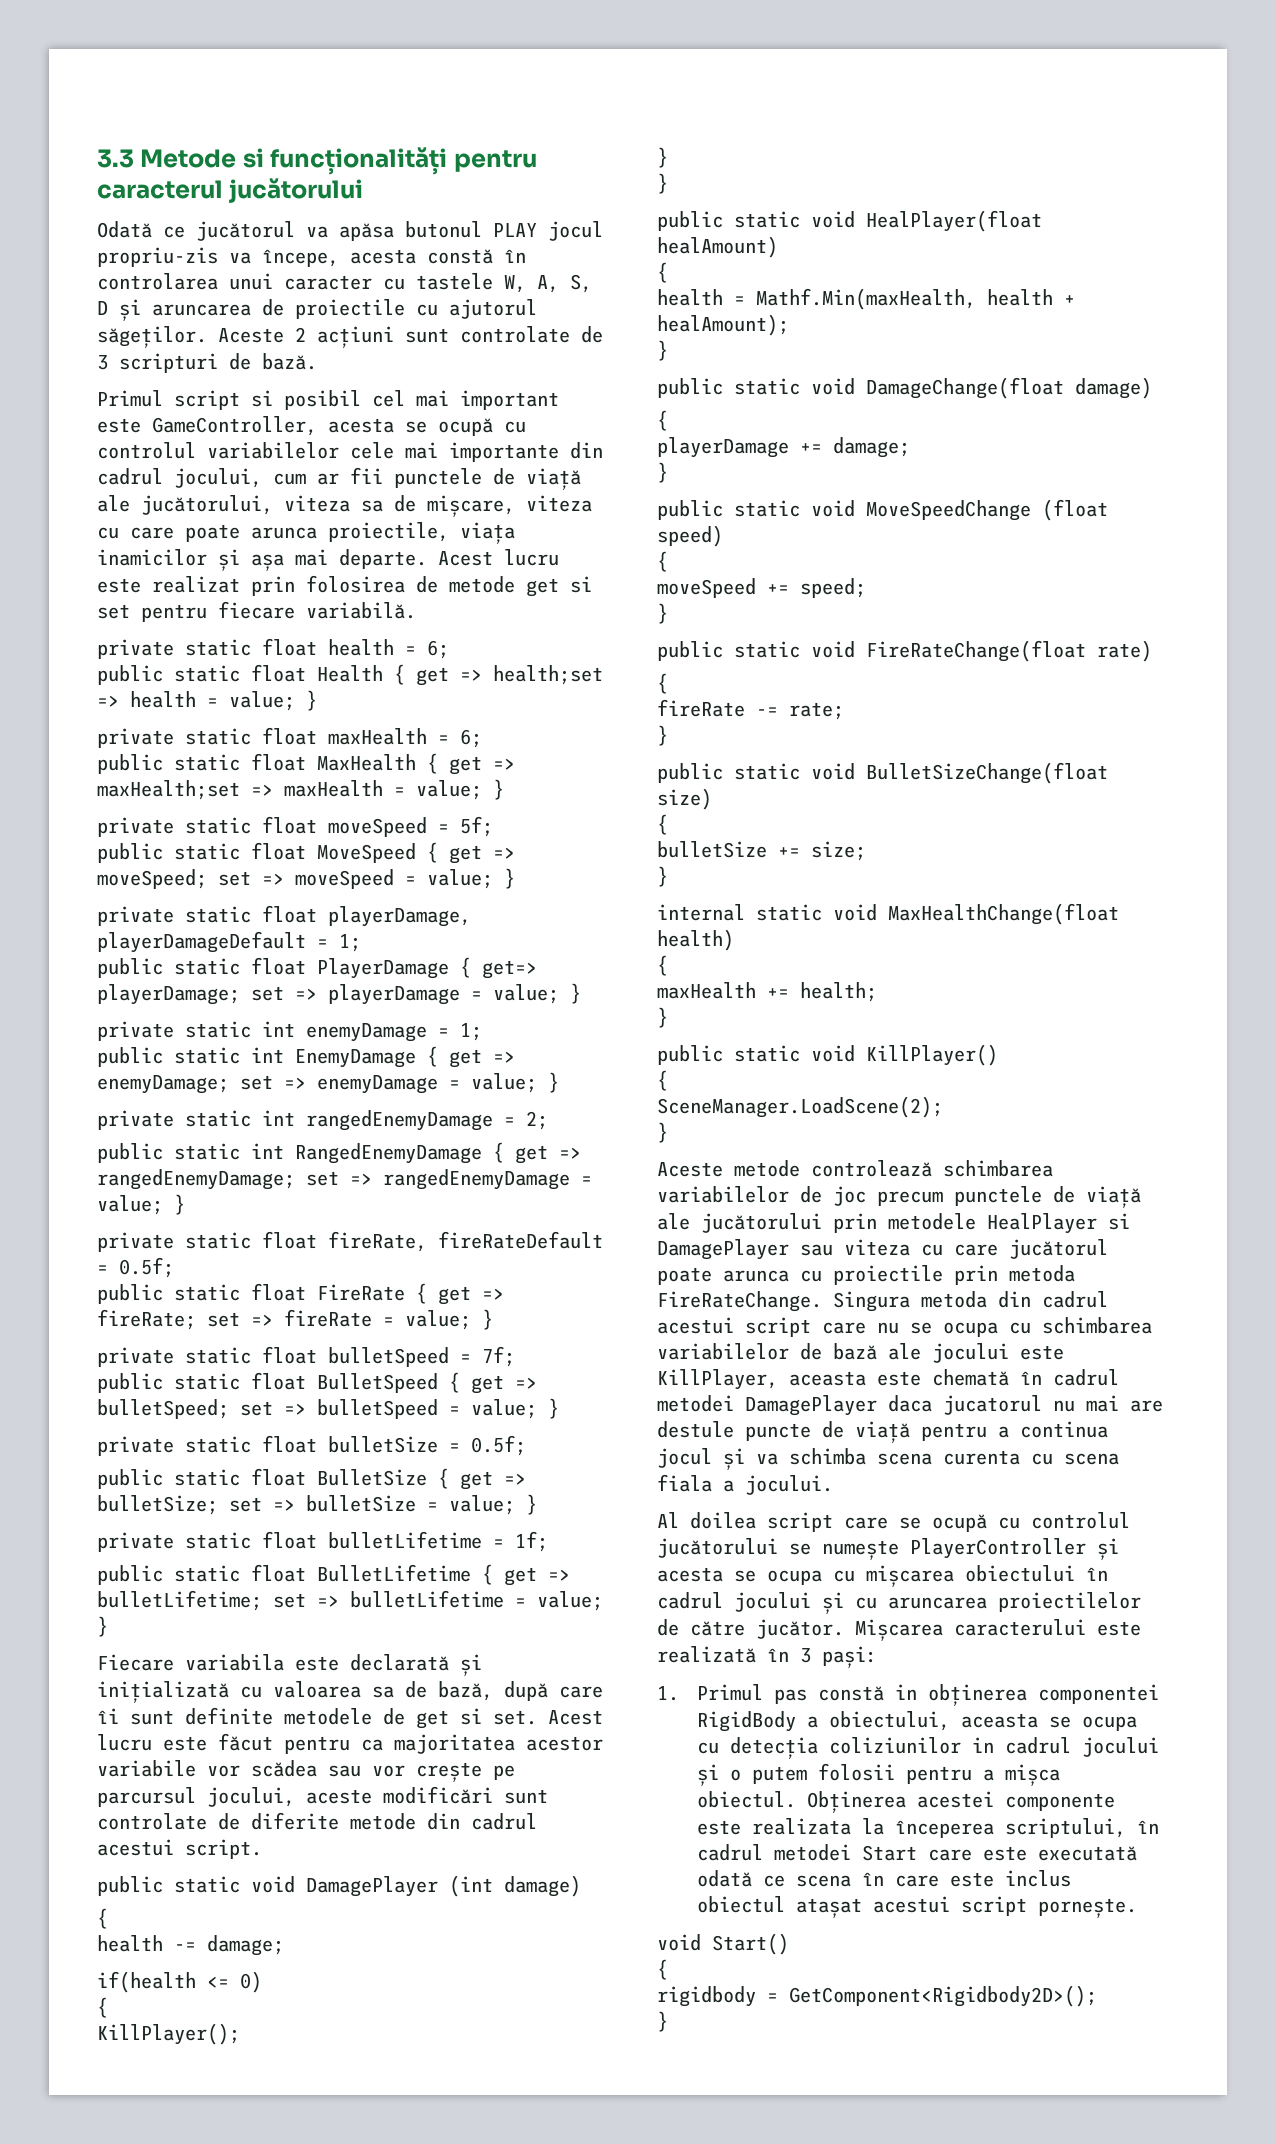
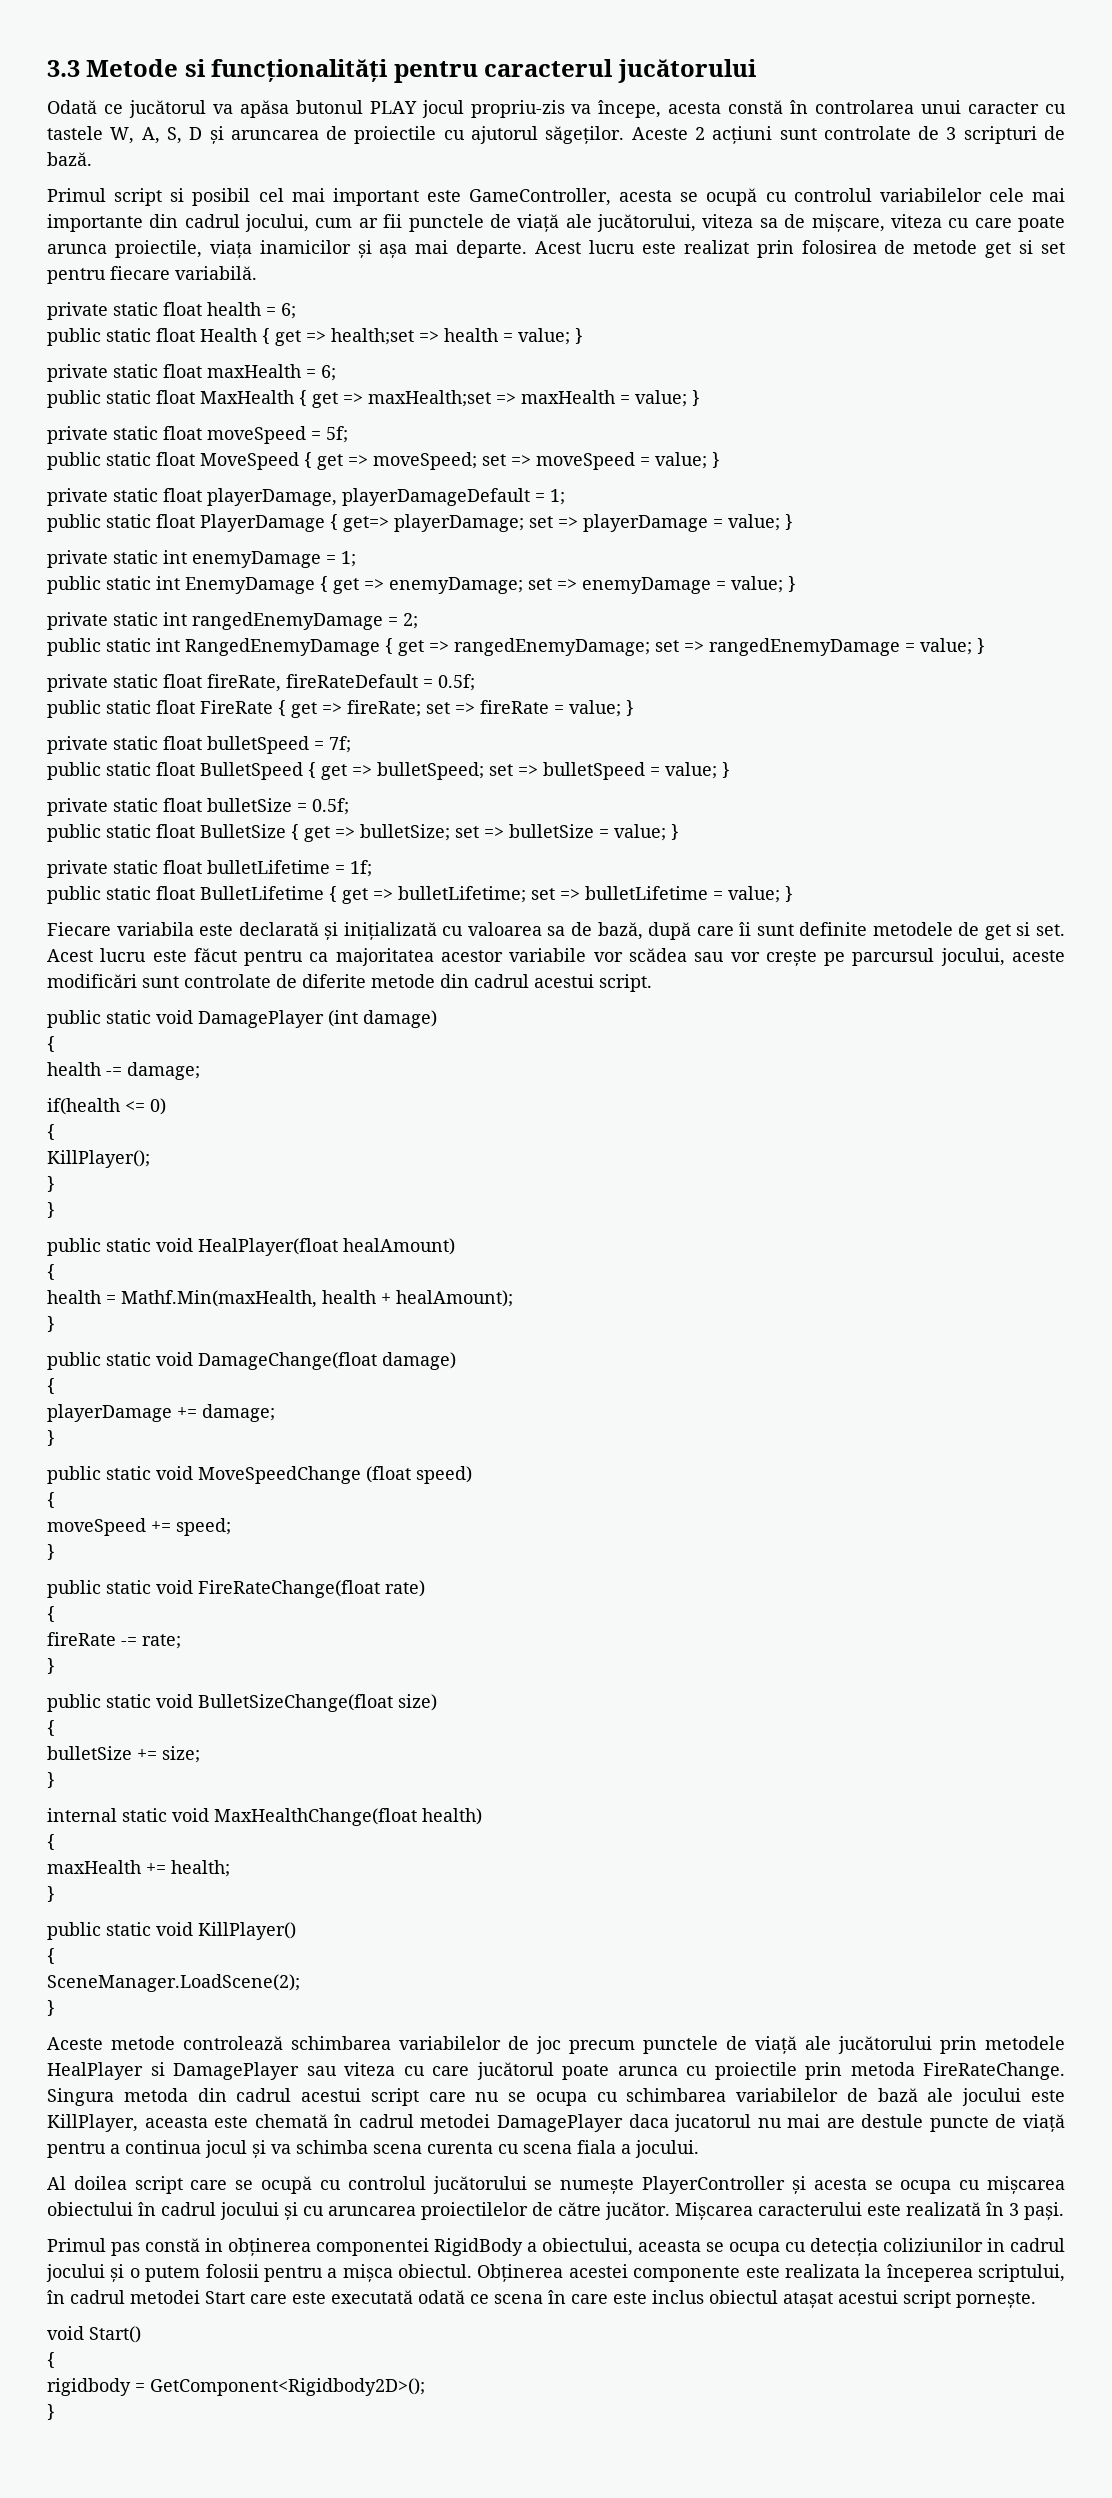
- Mișcarea caracterului este realizată în 3 pași:
- 1. Primul pas constă in obținerea componentei RigidBody a obiectului, aceasta se ocupa cu detecția coliziunilor in cadrul jocului și o putem folosii pentru a mișca obiectul.
+ Mișcarea caracterului este realizată în 3 pași.
+ Primul pas constă in obținerea componentei RigidBody a obiectului, aceasta se ocupa cu detecția coliziunilor in cadrul jocului și o putem folosii pentru a mișca obiectul.

